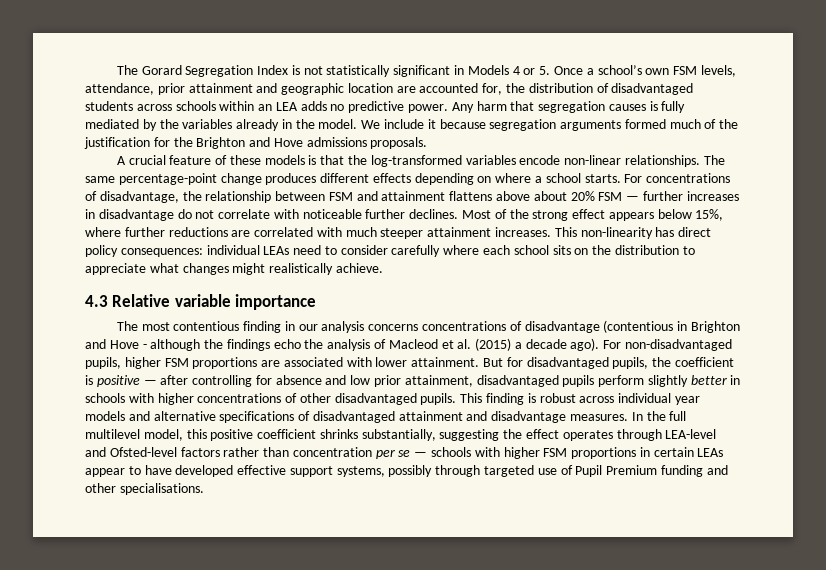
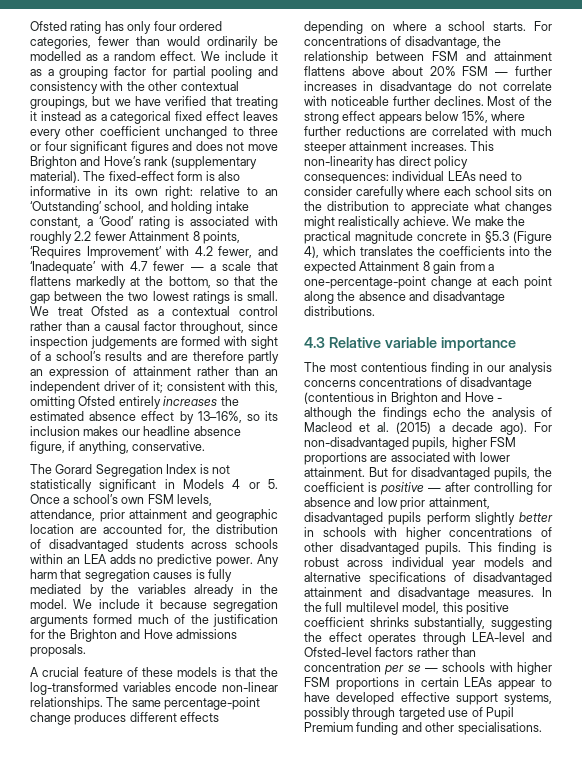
+ Ofsted rating has only four ordered categories, fewer than would ordinarily be modelled as a random effect. We include it as a grouping factor for partial pooling and consistency with the other contextual groupings, but we have verified that treating it instead as a categorical fixed effect leaves every other coefficient unchanged to three or four significant figures and does not move Brighton and Hove’s rank (supplementary material). The fixed-effect form is also informative in its own right: relative to an ‘Outstanding’ school, and holding intake constant, a ‘Good’ rating is associated with roughly 2.2 fewer Attainment 8 points, ‘Requires Improvement’ with 4.2 fewer, and ‘Inadequate’ with 4.7 fewer — a scale that flattens markedly at the bottom, so that the gap between the two lowest ratings is small. We treat Ofsted as a contextual control rather than a causal factor throughout, since inspection judgements are formed with sight of a school’s results and are therefore partly an expression of attainment rather than an independent driver of it; consistent with this, omitting Ofsted entirely increases the estimated absence effect by 13–16%, so its inclusion makes our headline absence figure, if anything, conservative.
+ We make the practical magnitude concrete in §5.3 (Figure 4), which translates the coefficients into the expected Attainment 8 gain from a one-percentage-point change at each point along the absence and disadvantage distributions.

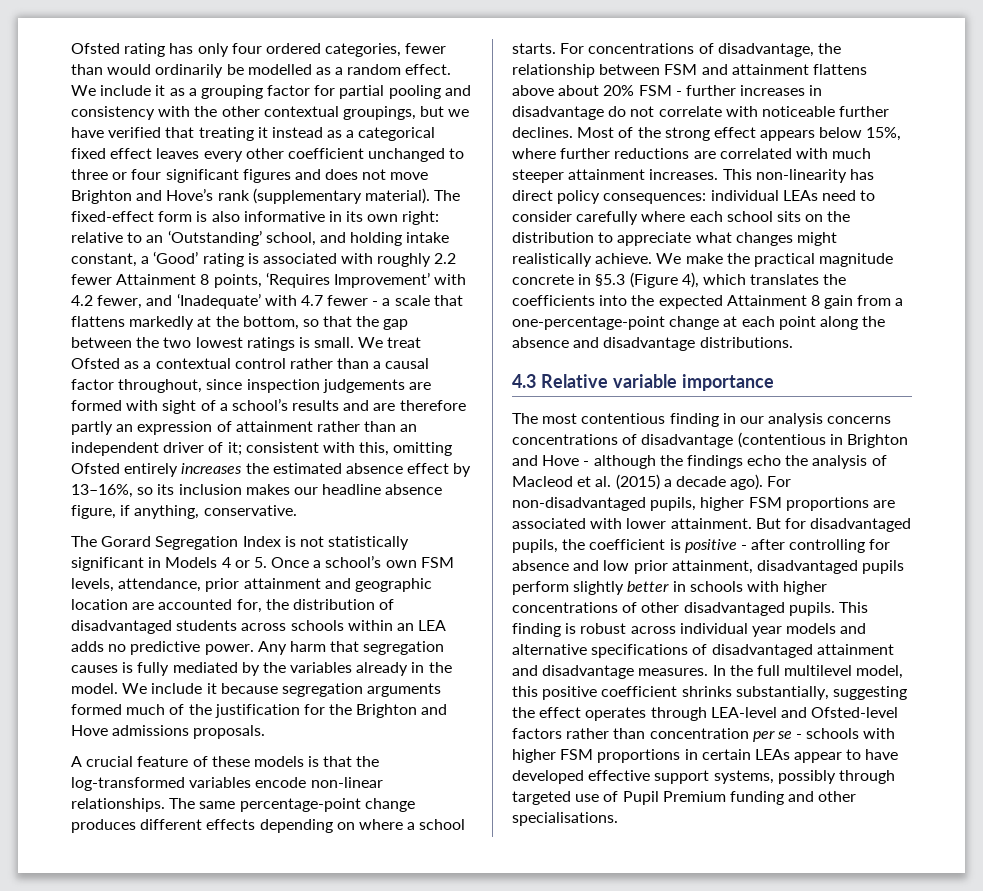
- The fixed-effect form is also informative in its own right: relative to an ‘Outstanding’ school, and holding intake constant, a ‘Good’ rating is associated with roughly 2.2 fewer Attainment 8 points, ‘Requires Improvement’ with 4.2 fewer, and ‘Inadequate’ with 4.7 fewer — a scale that flattens markedly at the bottom, so that the gap between the two lowest ratings is small.
+ The fixed-effect form is also informative in its own right: relative to an ‘Outstanding’ school, and holding intake constant, a ‘Good’ rating is associated with roughly 2.2 fewer Attainment 8 points, ‘Requires Improvement’ with 4.2 fewer, and ‘Inadequate’ with 4.7 fewer - a scale that flattens markedly at the bottom, so that the gap between the two lowest ratings is small.
- For concentrations of disadvantage, the relationship between FSM and attainment flattens above about 20% FSM — further increases in disadvantage do not correlate with noticeable further declines.
+ For concentrations of disadvantage, the relationship between FSM and attainment flattens above about 20% FSM - further increases in disadvantage do not correlate with noticeable further declines.
- But for disadvantaged pupils, the coefficient is positive — after controlling for absence and low prior attainment, disadvantaged pupils perform slightly better in schools with higher concentrations of other disadvantaged pupils.
+ But for disadvantaged pupils, the coefficient is positive - after controlling for absence and low prior attainment, disadvantaged pupils perform slightly better in schools with higher concentrations of other disadvantaged pupils.
- In the full multilevel model, this positive coefficient shrinks substantially, suggesting the effect operates through LEA-level and Ofsted-level factors rather than concentration per se — schools with higher FSM proportions in certain LEAs appear to have developed effective support systems, possibly through targeted use of Pupil Premium funding and other specialisations.
+ In the full multilevel model, this positive coefficient shrinks substantially, suggesting the effect operates through LEA-level and Ofsted-level factors rather than concentration per se - schools with higher FSM proportions in certain LEAs appear to have developed effective support systems, possibly through targeted use of Pupil Premium funding and other specialisations.

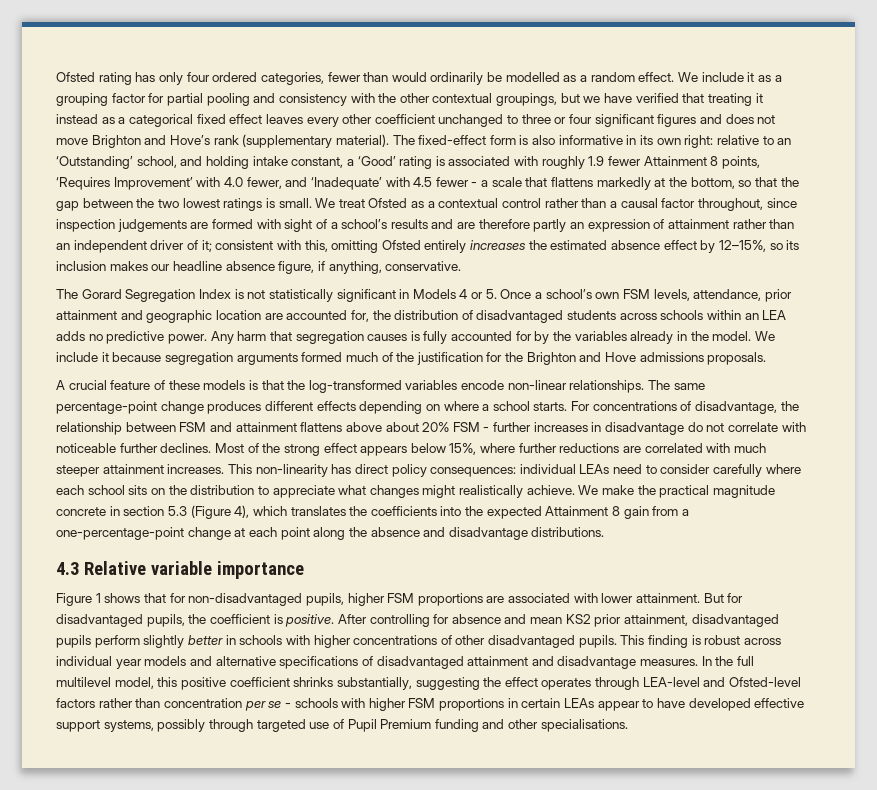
- The fixed-effect form is also informative in its own right: relative to an ‘Outstanding’ school, and holding intake constant, a ‘Good’ rating is associated with roughly 2.2 fewer Attainment 8 points, ‘Requires Improvement’ with 4.2 fewer, and ‘Inadequate’ with 4.7 fewer - a scale that flattens markedly at the bottom, so that the gap between the two lowest ratings is small.
+ The fixed-effect form is also informative in its own right: relative to an ‘Outstanding’ school, and holding intake constant, a ‘Good’ rating is associated with roughly 1.9 fewer Attainment 8 points, ‘Requires Improvement’ with 4.0 fewer, and ‘Inadequate’ with 4.5 fewer - a scale that flattens markedly at the bottom, so that the gap between the two lowest ratings is small.
- consistent with this, omitting Ofsted entirely increases the estimated absence effect by 13–16%, so its inclusion makes our headline absence figure, if anything, conservative.
+ consistent with this, omitting Ofsted entirely increases the estimated absence effect by 12–15%, so its inclusion makes our headline absence figure, if anything, conservative.
- Any harm that segregation causes is fully mediated by the variables already in the model.
+ Any harm that segregation causes is fully accounted for by the variables already in the model.
- We make the practical magnitude concrete in §5.3 (Figure 4), which translates the coefficients into the expected Attainment 8 gain from a one-percentage-point change at each point along the absence and disadvantage distributions.
+ We make the practical magnitude concrete in section 5.3 (Figure 4), which translates the coefficients into the expected Attainment 8 gain from a one-percentage-point change at each point along the absence and disadvantage distributions.
- The most contentious finding in our analysis concerns concentrations of disadvantage (contentious in Brighton and Hove - although the findings echo the analysis of Macleod et al. (2015) a decade ago). For non-disadvantaged pupils, higher FSM proportions are associated with lower attainment.
+ Figure 1 shows that for non-disadvantaged pupils, higher FSM proportions are associated with lower attainment.
- But for disadvantaged pupils, the coefficient is positive - after controlling for absence and low prior attainment, disadvantaged pupils perform slightly better in schools with higher concentrations of other disadvantaged pupils.
+ But for disadvantaged pupils, the coefficient is positive. After controlling for absence and mean KS2 prior attainment, disadvantaged pupils perform slightly better in schools with higher concentrations of other disadvantaged pupils.

